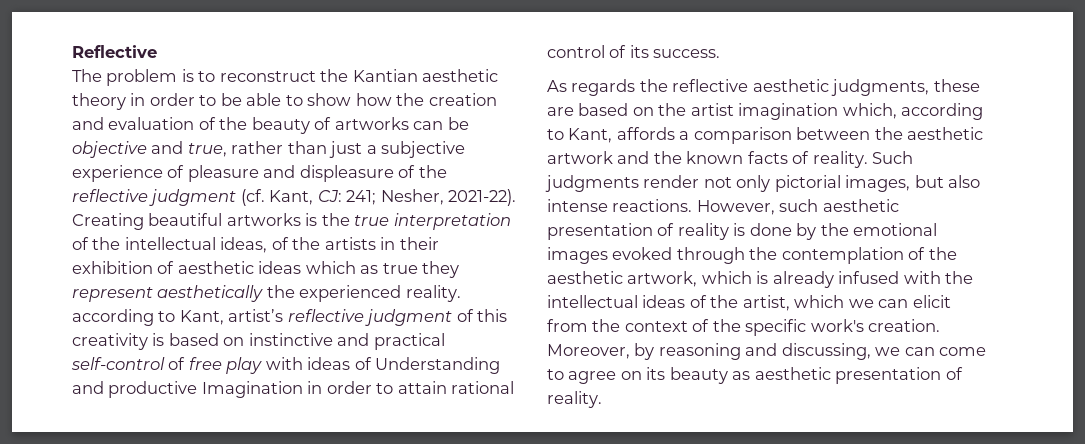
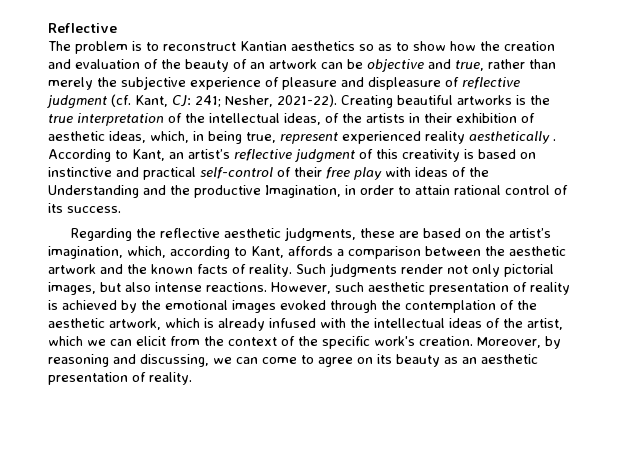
- The problem is to reconstruct the Kantian aesthetic theory in order to be able to show how the creation and evaluation of the beauty of artworks can be objective and true, rather than just a subjective experience of pleasure and displeasure of the reflective judgment (cf. Kant, CJ: 241; Nesher, 2021-22).
+ The problem is to reconstruct Kantian aesthetics so as to show how the creation and evaluation of the beauty of an artwork can be objective and true, rather than merely the subjective experience of pleasure and displeasure of reflective judgment (cf. Kant, CJ: 241; Nesher, 2021-22).
- Creating beautiful artworks is the true interpretation of the intellectual ideas, of the artists in their exhibition of aesthetic ideas which as true they represent aesthetically the experienced reality. according to Kant, artist’s reflective judgment of this creativity is based on instinctive and practical self-control of free play with ideas of Understanding and productive Imagination in order to attain rational control of its success.
+ Creating beautiful artworks is the true interpretation of the intellectual ideas, of the artists in their exhibition of aesthetic ideas, which, in being true, represent experienced reality aesthetically . According to Kant, an artist’s reflective judgment of this creativity is based on instinctive and practical self-control of their free play with ideas of the Understanding and the productive Imagination, in order to attain rational control of its success.
- As regards the reflective aesthetic judgments, these are based on the artist imagination which, according to Kant, affords a comparison between the aesthetic artwork and the known facts of reality.
+ Regarding the reflective aesthetic judgments, these are based on the artist’s imagination, which, according to Kant, affords a comparison between the aesthetic artwork and the known facts of reality.
- However, such aesthetic presentation of reality is done by the emotional images evoked through the contemplation of the aesthetic artwork, which is already infused with the intellectual ideas of the artist, which we can elicit from the context of the specific work's creation.
+ However, such aesthetic presentation of reality is achieved by the emotional images evoked through the contemplation of the aesthetic artwork, which is already infused with the intellectual ideas of the artist, which we can elicit from the context of the specific work's creation.
- Moreover, by reasoning and discussing, we can come to agree on its beauty as aesthetic presentation of reality.
+ Moreover, by reasoning and discussing, we can come to agree on its beauty as an aesthetic presentation of reality.

